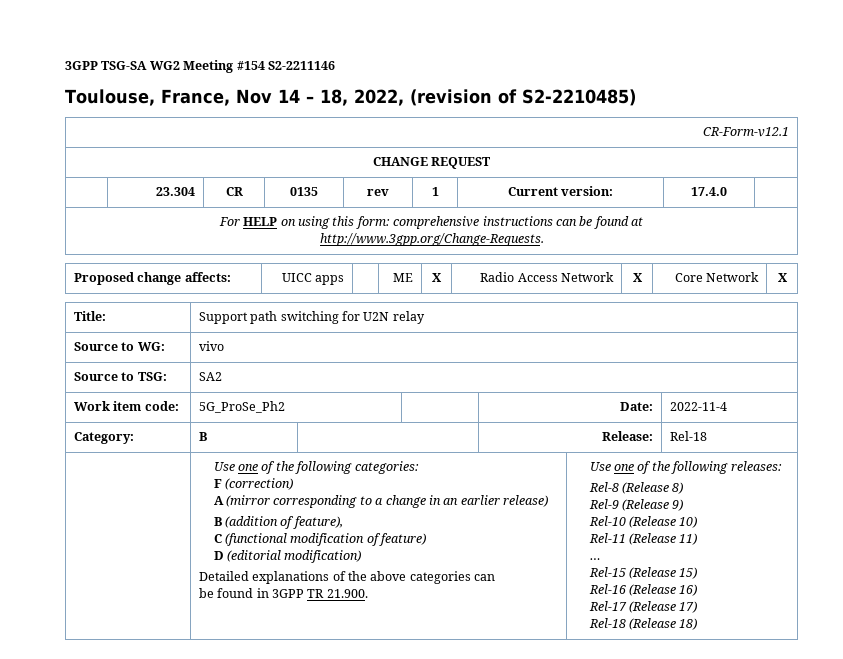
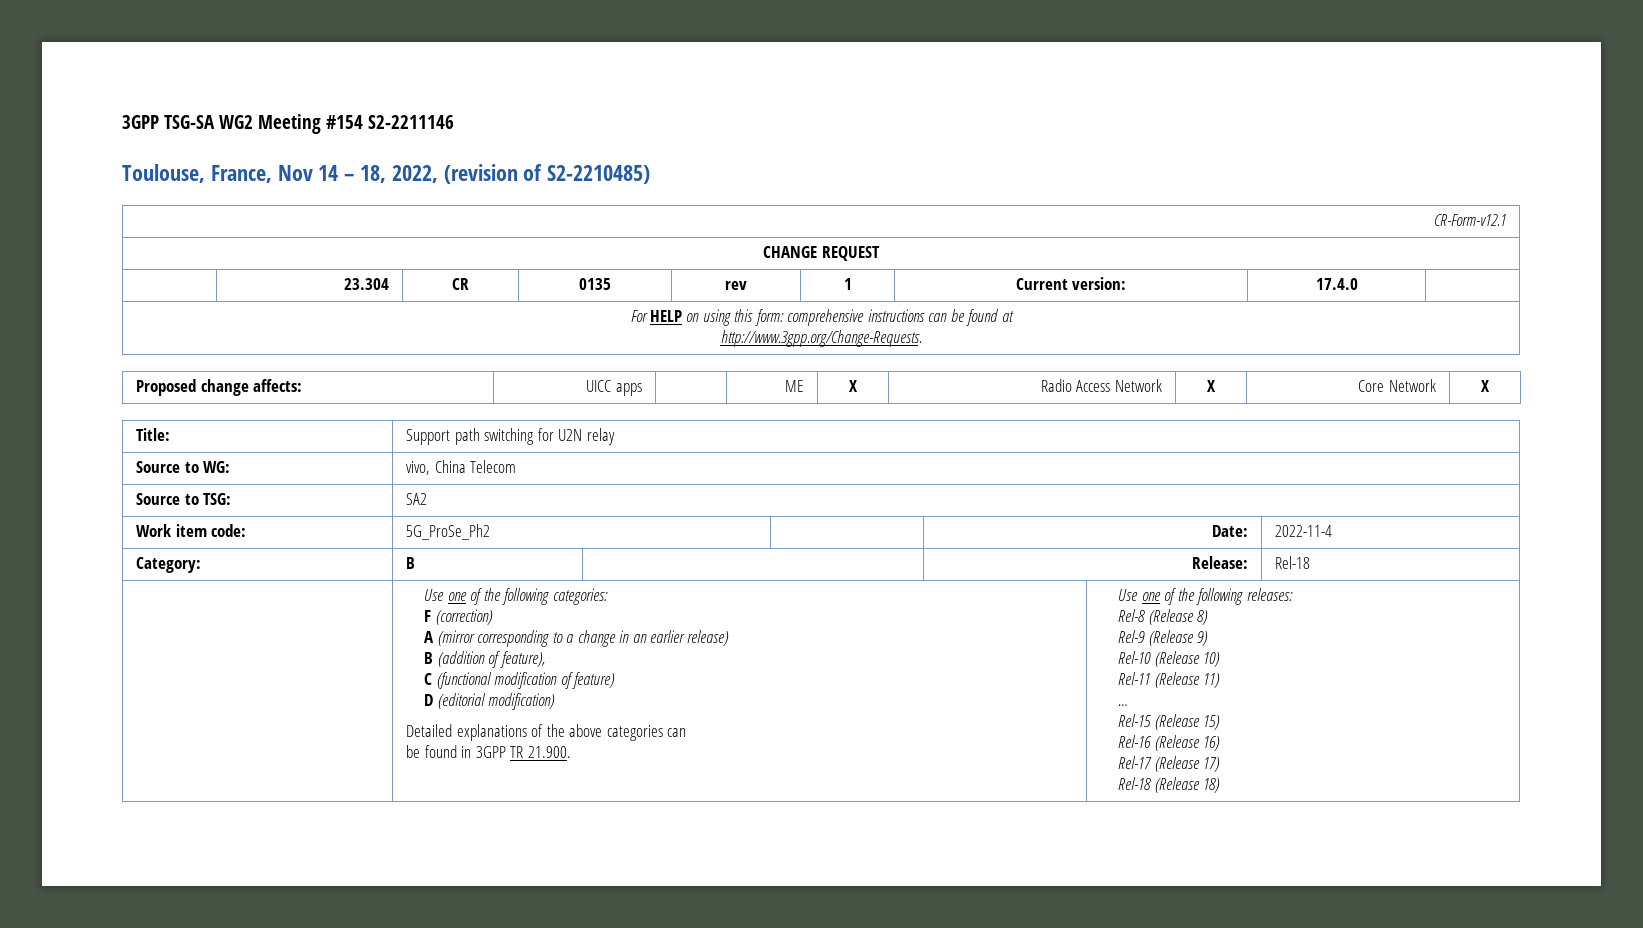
- Source to WG: | vivo
+ Source to WG: | vivo, China Telecom

